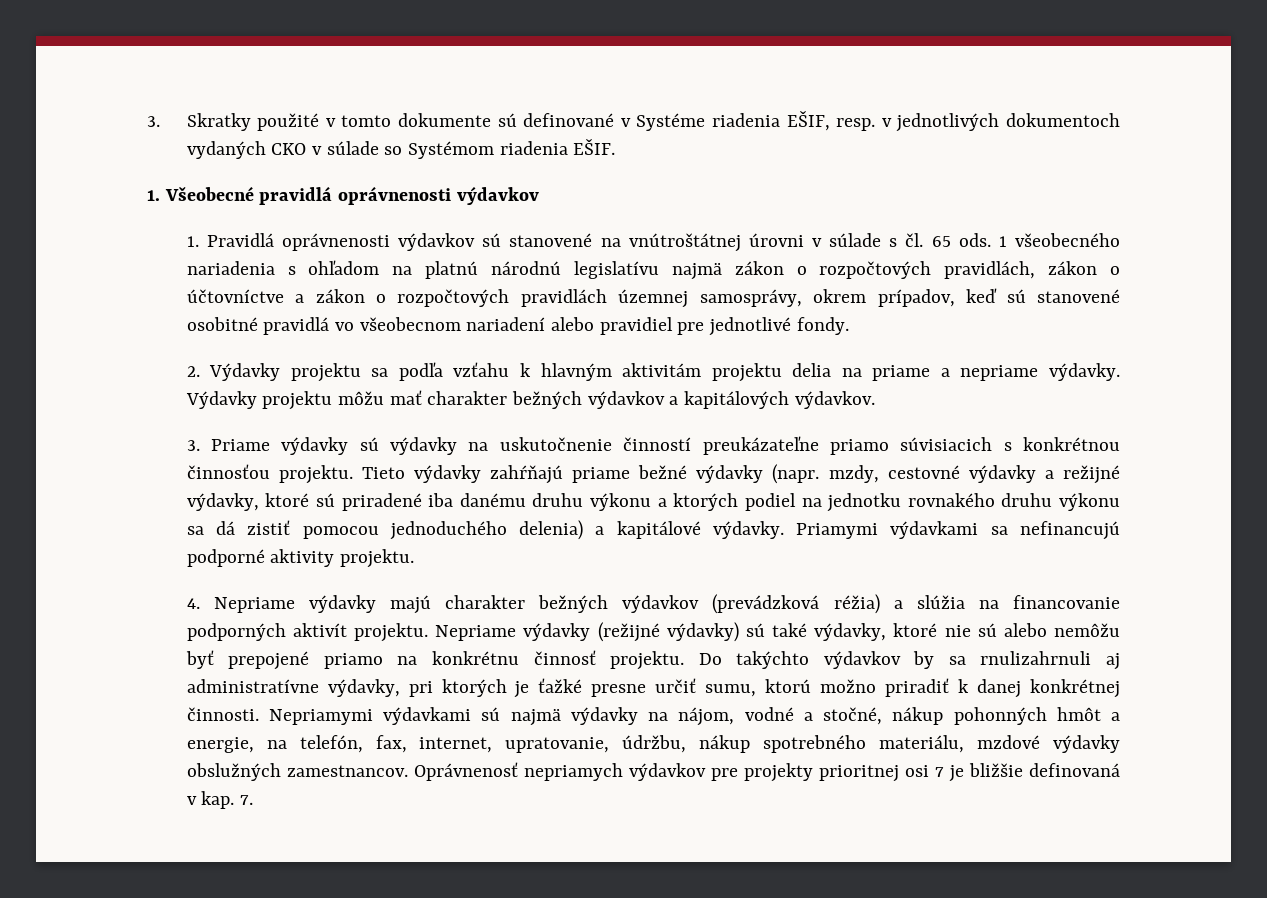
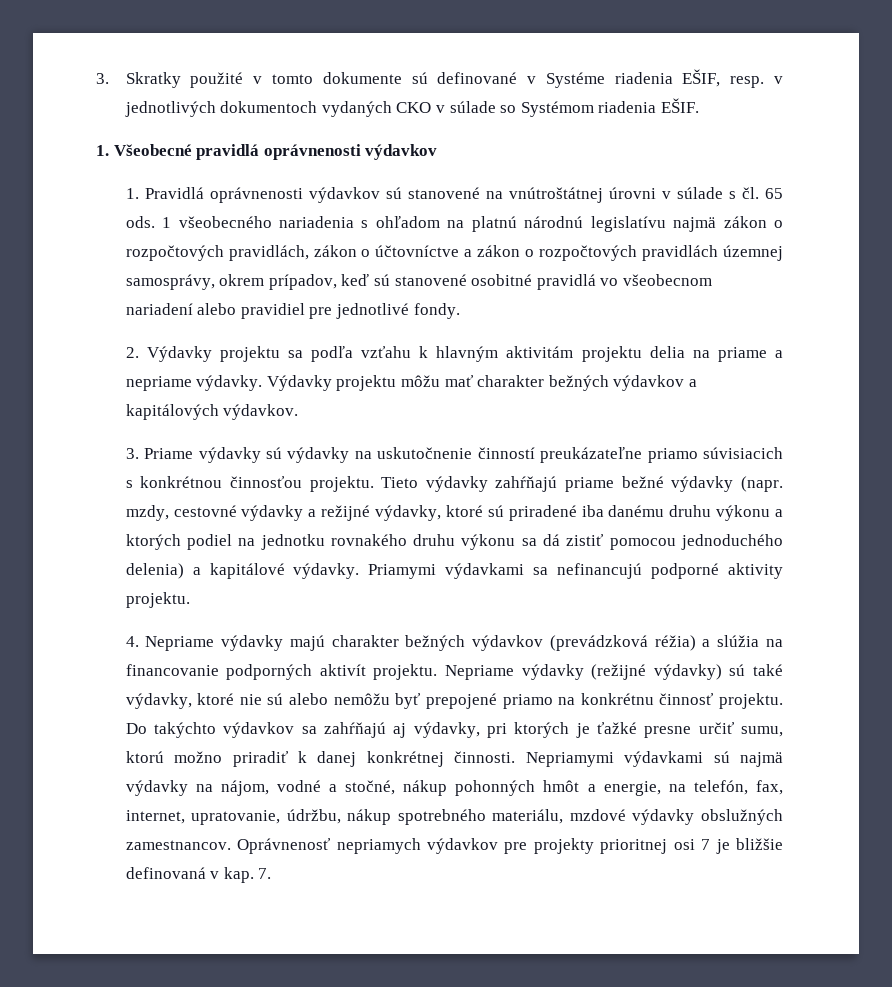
- Do takýchto výdavkov by sa rnulizahrnuli aj administratívne výdavky, pri ktorých je ťažké presne určiť sumu, ktorú možno priradiť k danej konkrétnej činnosti.
+ Do takýchto výdavkov sa zahŕňajú aj výdavky, pri ktorých je ťažké presne určiť sumu, ktorú možno priradiť k danej konkrétnej činnosti.

